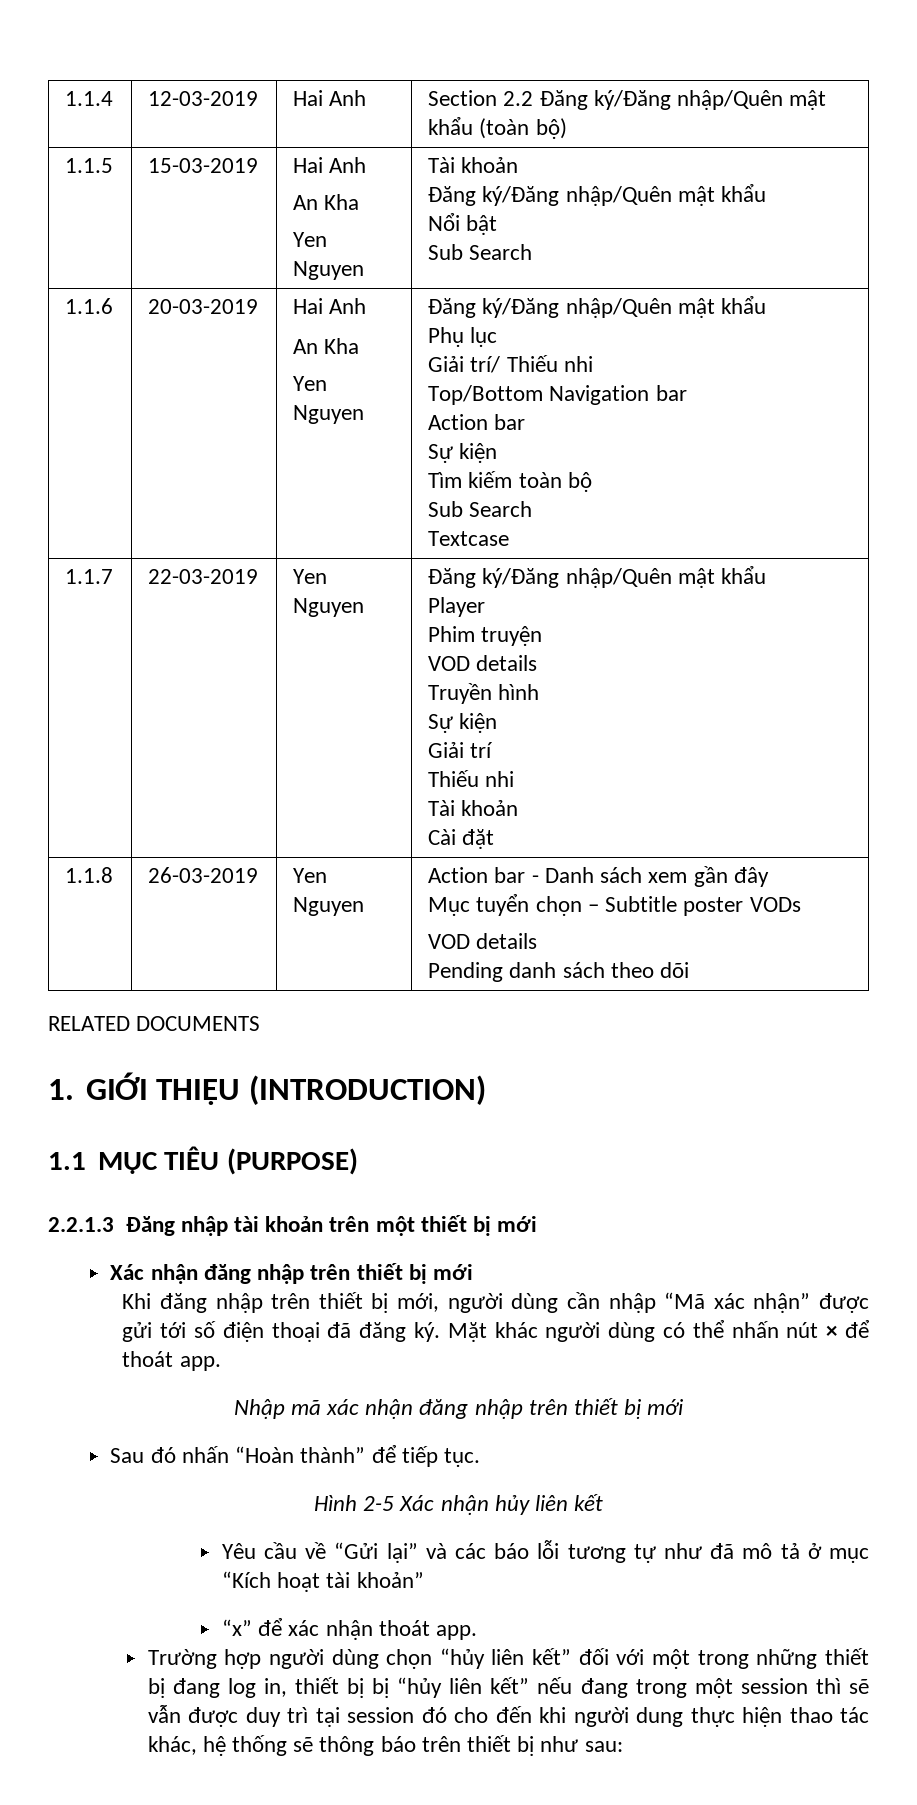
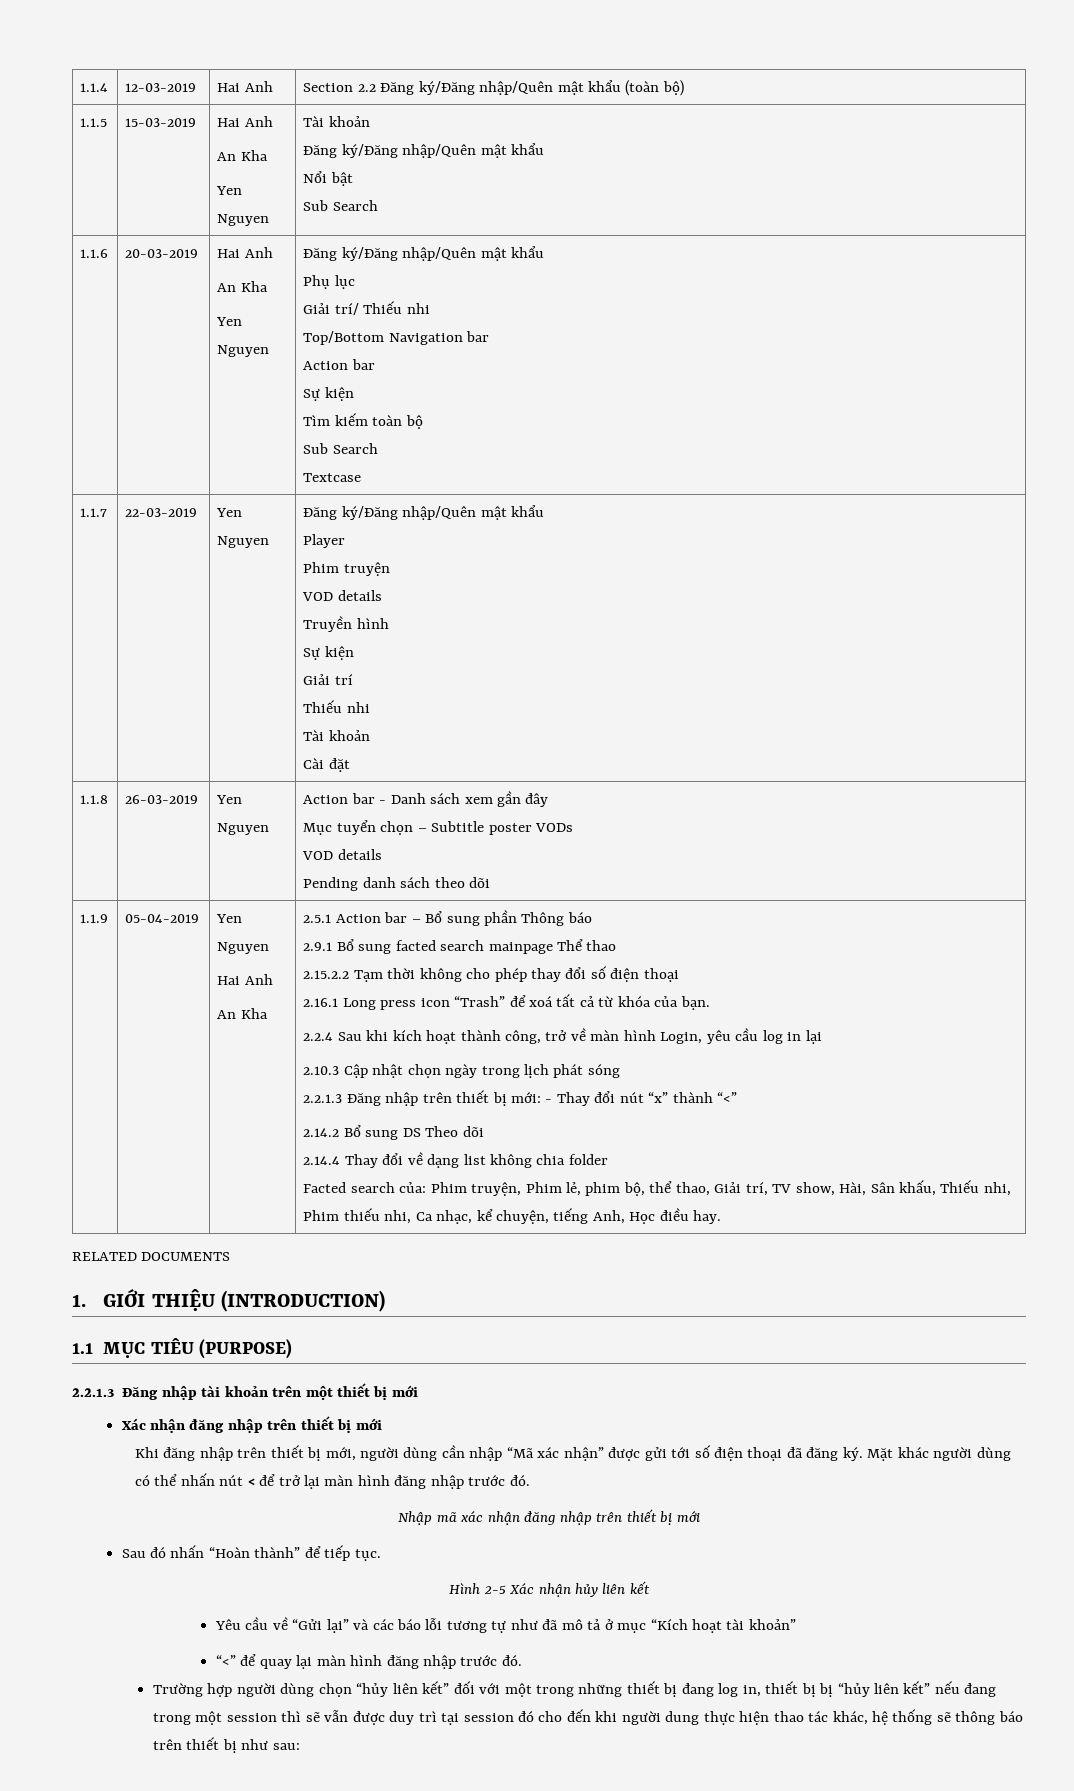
+ 1.1.9 | 05-04-2019 | Yen Nguyen
+ Hai Anh
+ An Kha | 2.5.1 Action bar – Bổ sung phần Thông báo
+ 2.9.1 Bổ sung facted search mainpage Thể thao
+ 2.15.2.2 Tạm thời không cho phép thay đổi số điện thoại
+ 2.16.1 Long press icon “Trash” để xoá tất cả từ khóa của bạn.
+ 2.2.4 Sau khi kích hoạt thành công, trở về màn hình Login, yêu cầu log in lại
+ 2.10.3 Cập nhật chọn ngày trong lịch phát sóng
+ 2.2.1.3 Đăng nhập trên thiết bị mới: - Thay đổi nút “x” thành “<”
+ 2.14.2 Bổ sung DS Theo dõi
+ 2.14.4 Thay đổi về dạng list không chia folder
+ Facted search của: Phim truyện, Phim lẻ, phim bộ, thể thao, Giải trí, TV show, Hài, Sân khấu, Thiếu nhi, Phim thiếu nhi, Ca nhạc, kể chuyện, tiếng Anh, Học điều hay.
- Mặt khác người dùng có thể nhấn nút × để thoát app.
+ Mặt khác người dùng có thể nhấn nút < để trở lại màn hình đăng nhập trước đó.
- “x” để xác nhận thoát app.
+ “<” để quay lại màn hình đăng nhập trước đó.

